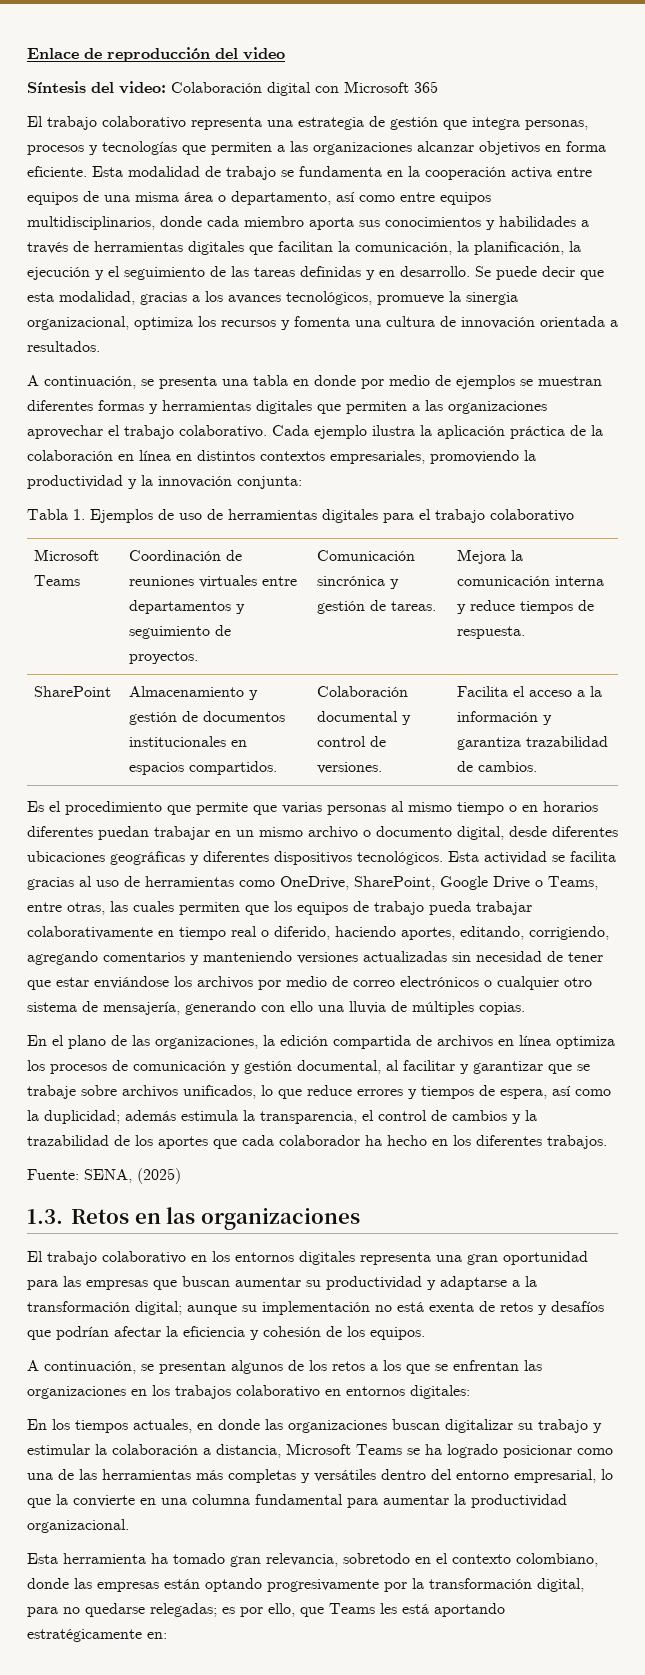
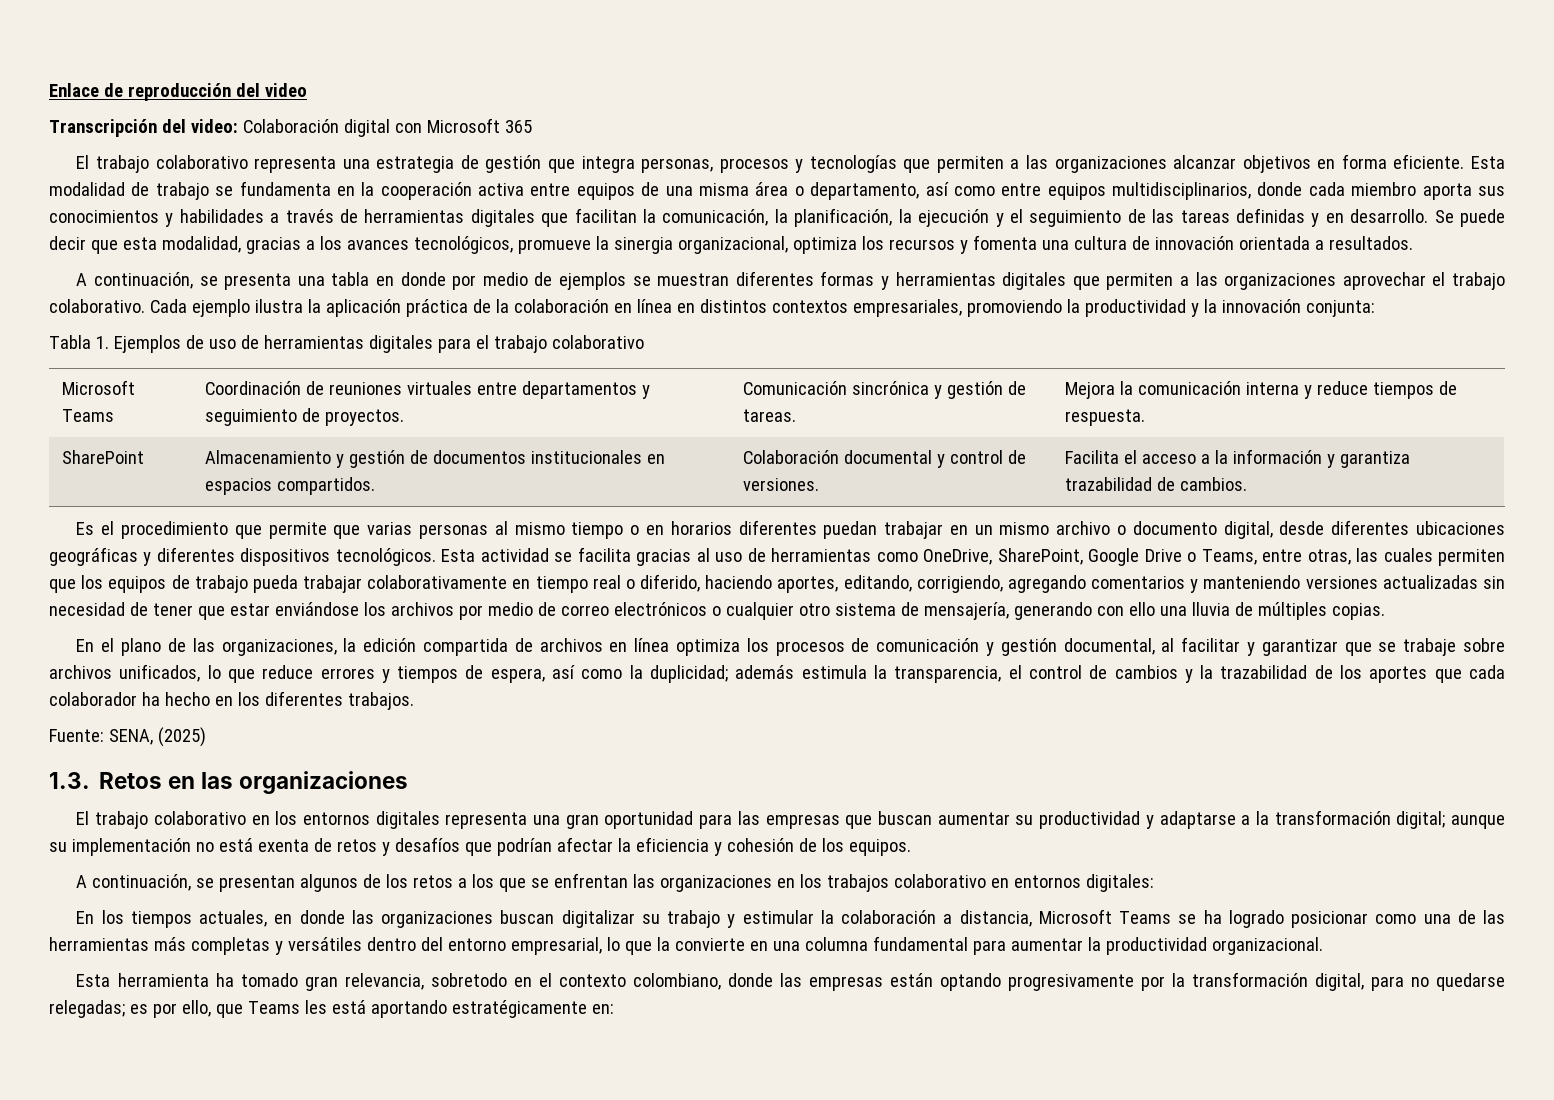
- Síntesis del video: Colaboración digital con Microsoft 365
+ Transcripción del video: Colaboración digital con Microsoft 365

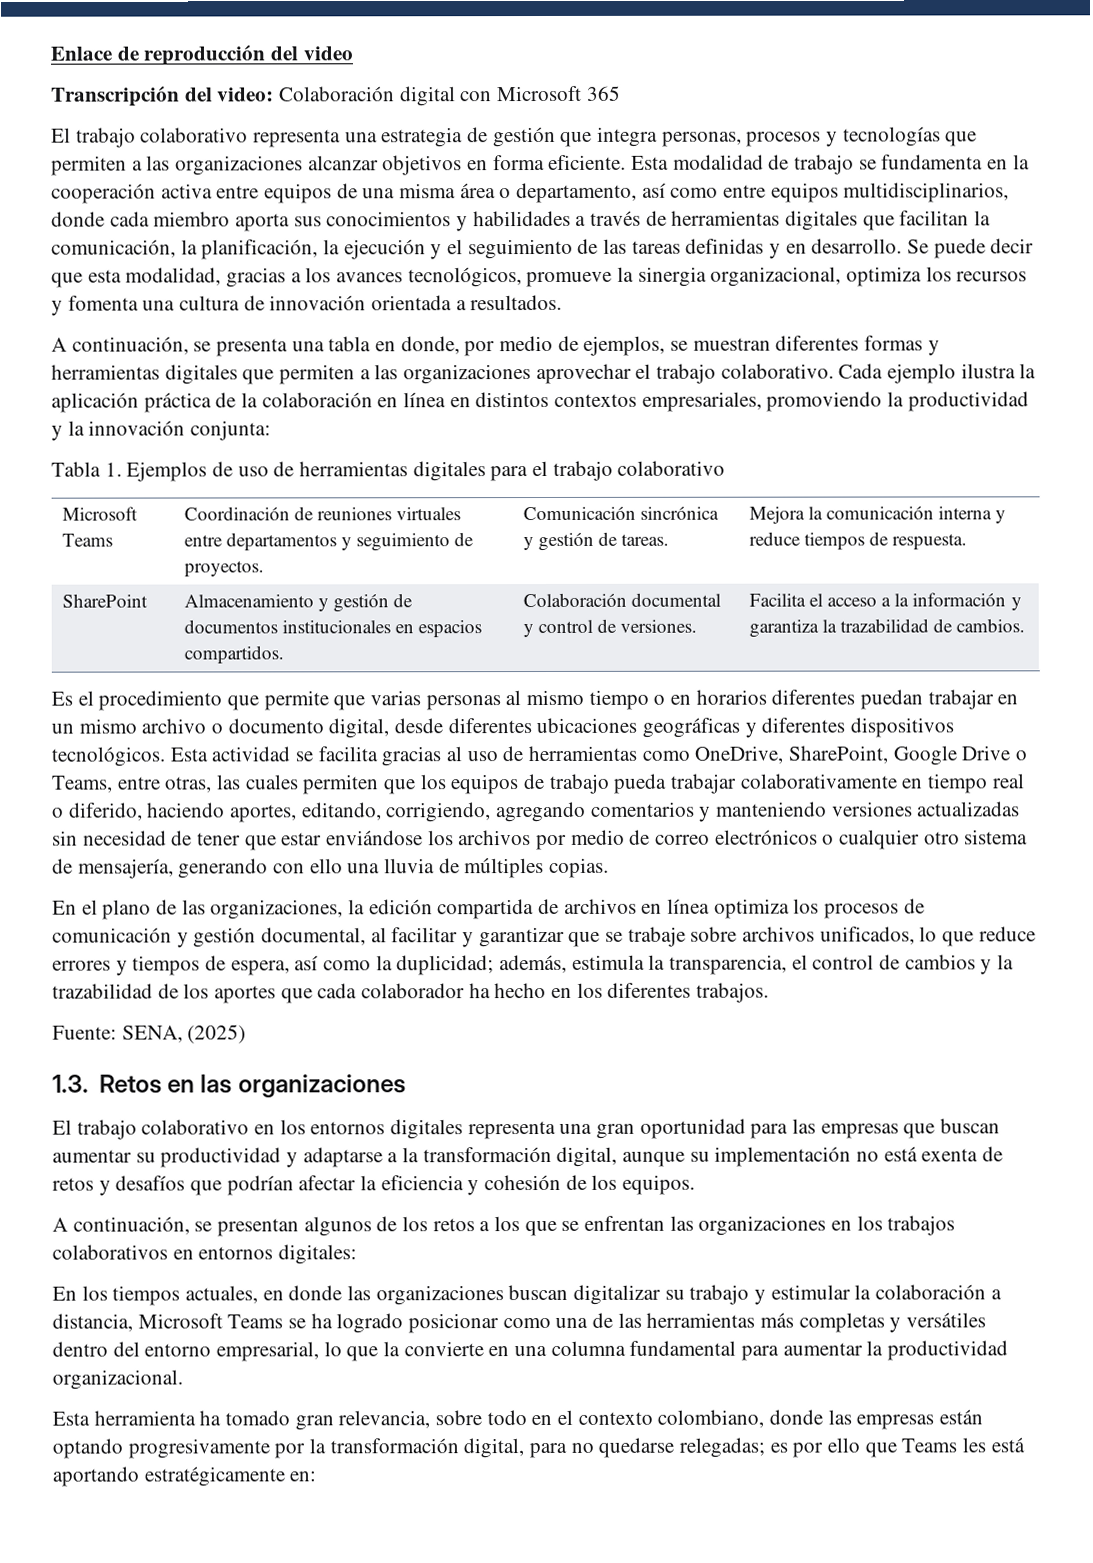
- A continuación, se presenta una tabla en donde por medio de ejemplos se muestran diferentes formas y herramientas digitales que permiten a las organizaciones aprovechar el trabajo colaborativo.
+ A continuación, se presenta una tabla en donde, por medio de ejemplos, se muestran diferentes formas y herramientas digitales que permiten a las organizaciones aprovechar el trabajo colaborativo.
- SharePoint | Almacenamiento y gestión de documentos institucionales en espacios compartidos. | Colaboración documental y control de versiones. | Facilita el acceso a la información y garantiza trazabilidad de cambios.
+ SharePoint | Almacenamiento y gestión de documentos institucionales en espacios compartidos. | Colaboración documental y control de versiones. | Facilita el acceso a la información y garantiza la trazabilidad de cambios.
- además estimula la transparencia, el control de cambios y la trazabilidad de los aportes que cada colaborador ha hecho en los diferentes trabajos.
+ además, estimula la transparencia, el control de cambios y la trazabilidad de los aportes que cada colaborador ha hecho en los diferentes trabajos.
- El trabajo colaborativo en los entornos digitales representa una gran oportunidad para las empresas que buscan aumentar su productividad y adaptarse a la transformación digital; aunque su implementación no está exenta de retos y desafíos que podrían afectar la eficiencia y cohesión de los equipos.
+ El trabajo colaborativo en los entornos digitales representa una gran oportunidad para las empresas que buscan aumentar su productividad y adaptarse a la transformación digital, aunque su implementación no está exenta de retos y desafíos que podrían afectar la eficiencia y cohesión de los equipos.
- A continuación, se presentan algunos de los retos a los que se enfrentan las organizaciones en los trabajos colaborativo en entornos digitales:
+ A continuación, se presentan algunos de los retos a los que se enfrentan las organizaciones en los trabajos colaborativos en entornos digitales:
- Esta herramienta ha tomado gran relevancia, sobretodo en el contexto colombiano, donde las empresas están optando progresivamente por la transformación digital, para no quedarse relegadas; es por ello, que Teams les está aportando estratégicamente en:
+ Esta herramienta ha tomado gran relevancia, sobre todo en el contexto colombiano, donde las empresas están optando progresivamente por la transformación digital, para no quedarse relegadas; es por ello que Teams les está aportando estratégicamente en:

